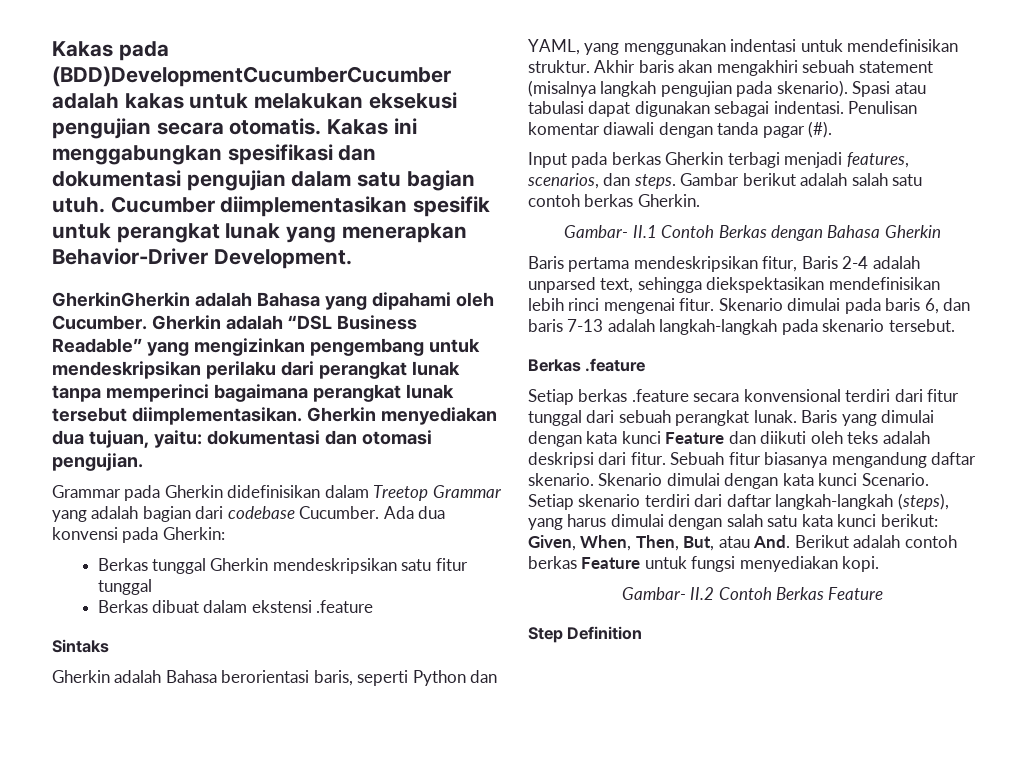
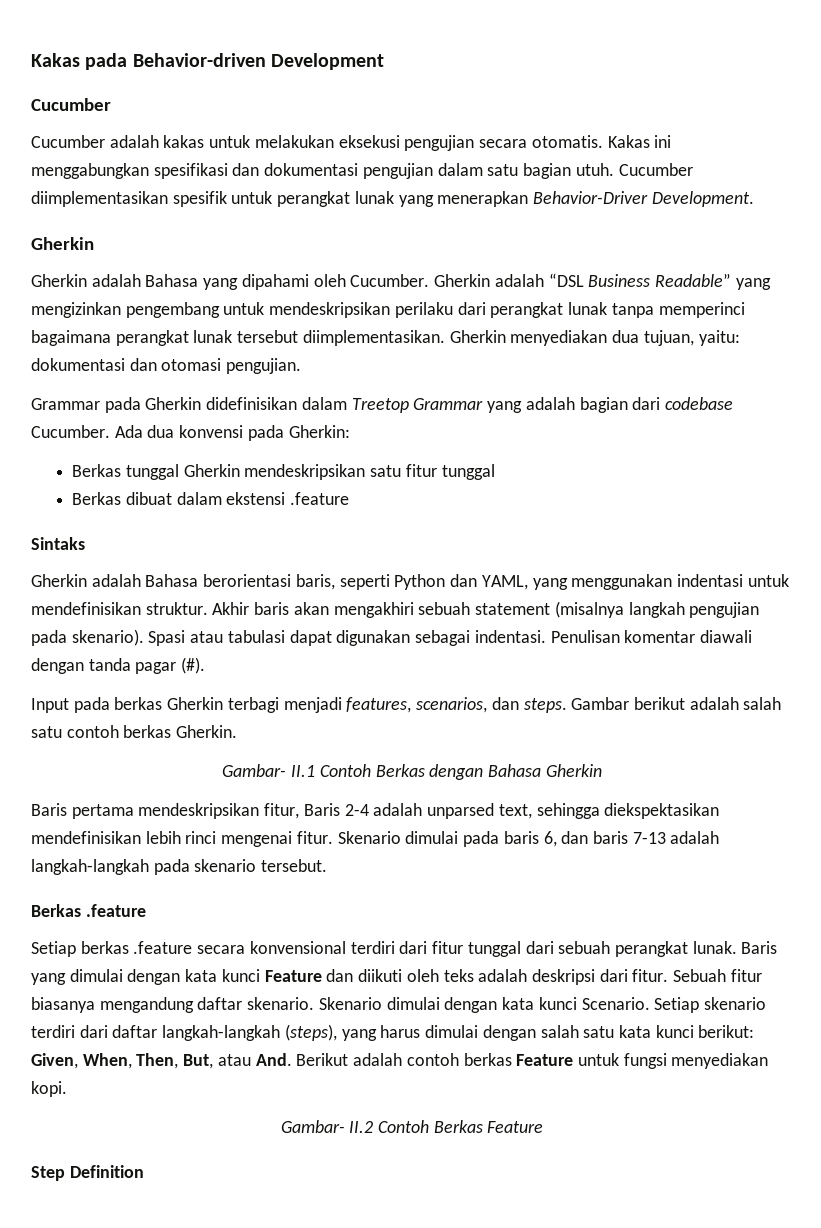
- Kakas pada (BDD)DevelopmentCucumberCucumber adalah kakas untuk melakukan eksekusi pengujian secara otomatis.
+ Kakas pada Behavior-driven Development
+ Cucumber
+ Cucumber adalah kakas untuk melakukan eksekusi pengujian secara otomatis.
  Cucumber diimplementasikan spesifik untuk perangkat lunak yang menerapkan Behavior-Driver Development.
- GherkinGherkin adalah Bahasa yang dipahami oleh Cucumber.
+ Gherkin
+ Gherkin adalah Bahasa yang dipahami oleh Cucumber.

